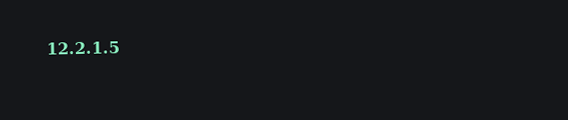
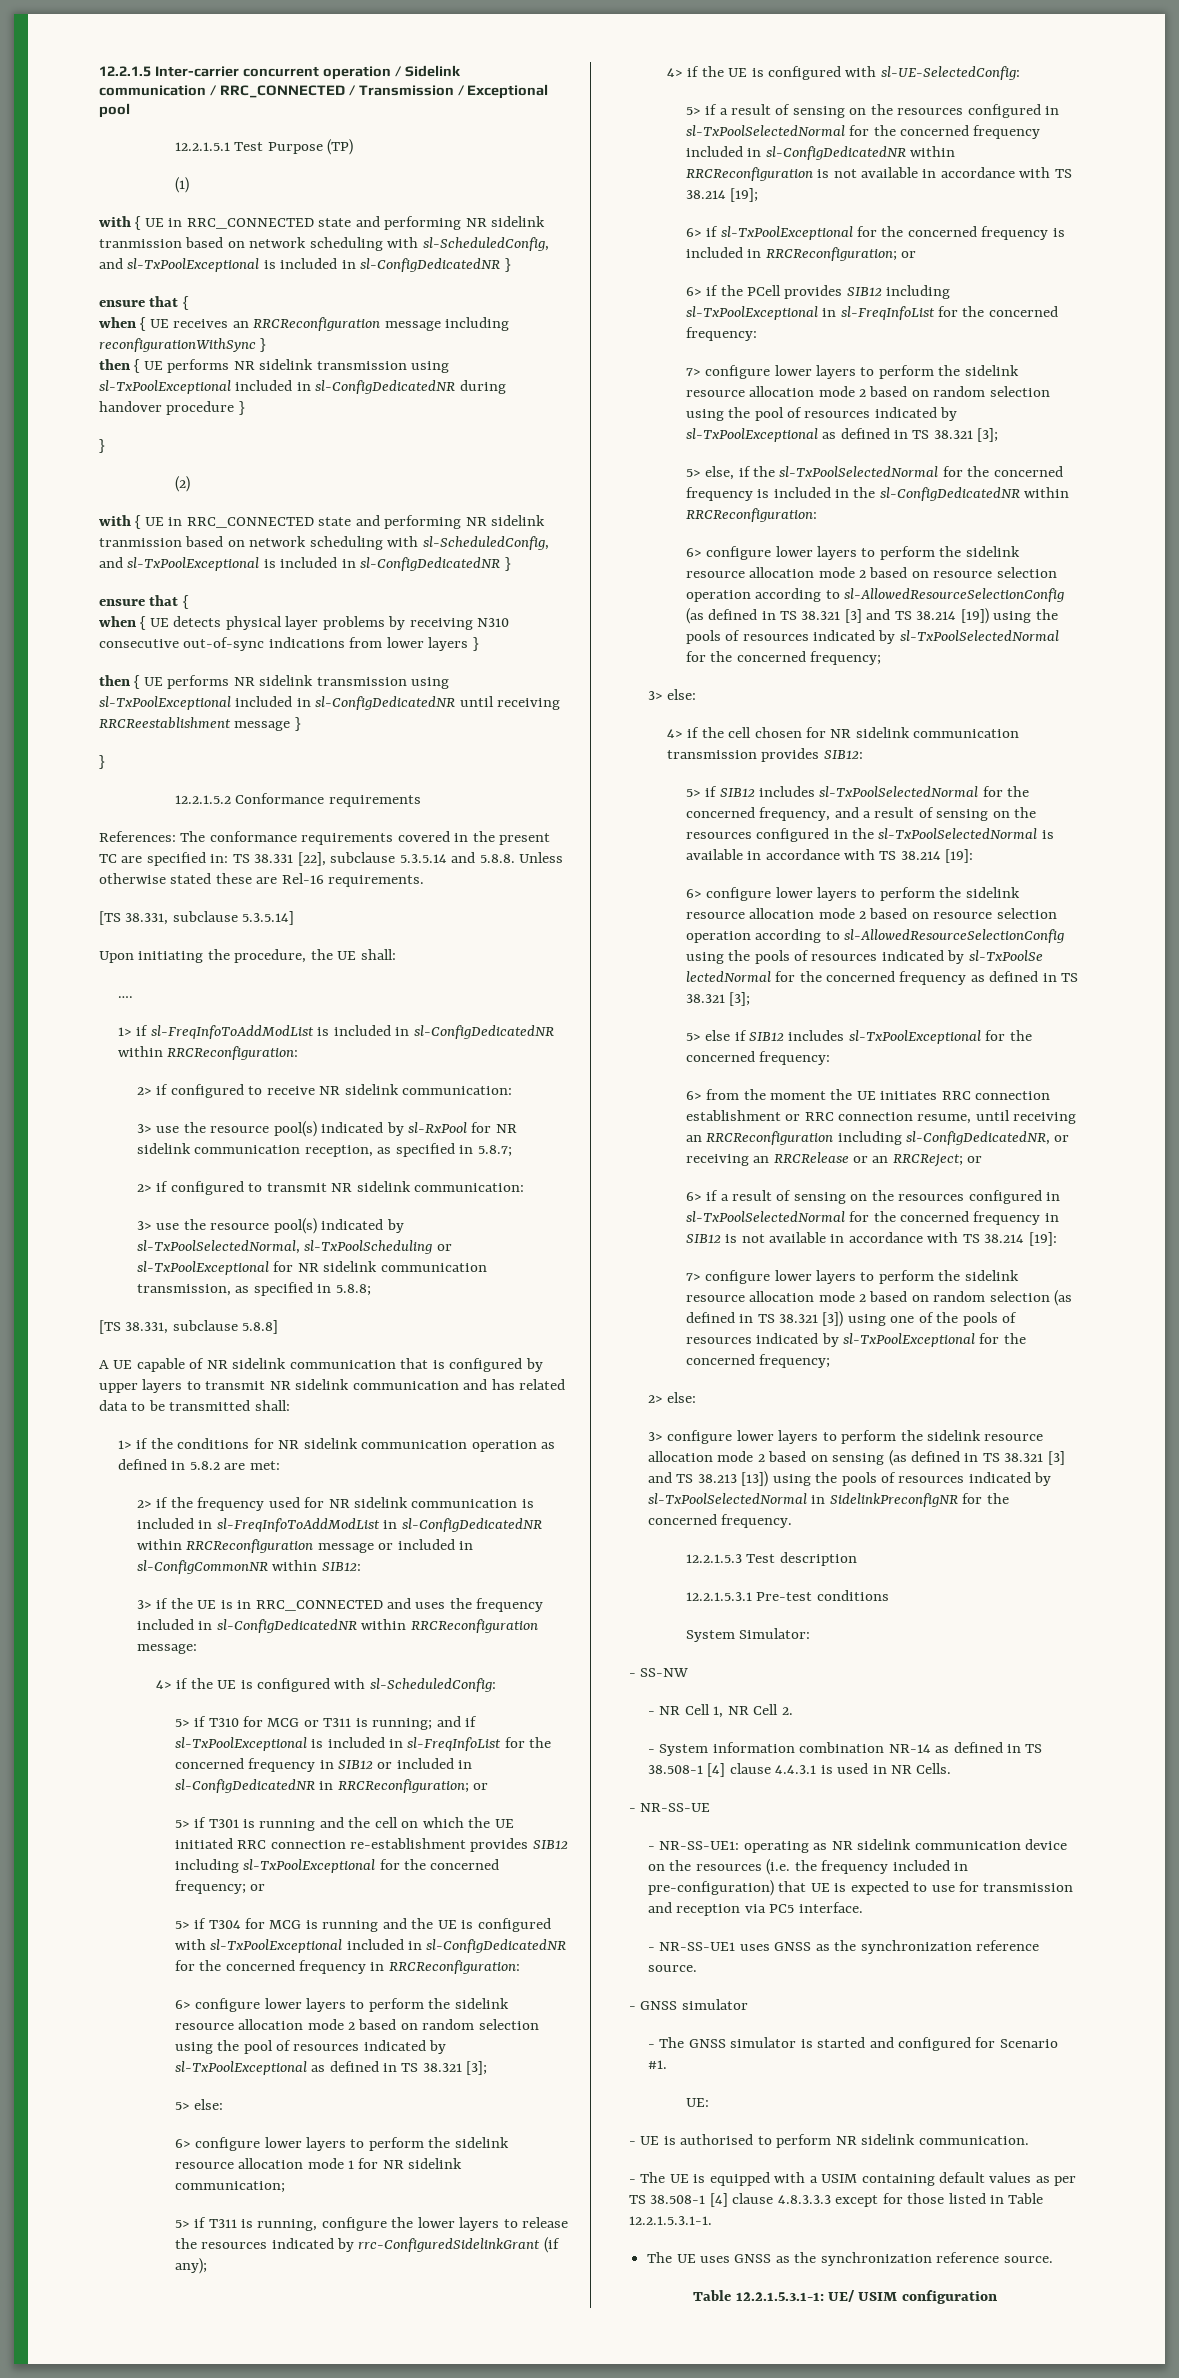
- 12.2.1.5
+ 12.2.1.5 Inter-carrier concurrent operation / Sidelink communication / RRC_CONNECTED / Transmission / Exceptional pool
+ 12.2.1.5.1 Test Purpose (TP)
+ (1)
+ with { UE in RRC_CONNECTED state and performing NR sidelink tranmission based on network scheduling with sl-ScheduledConfig, and sl-TxPoolExceptional is included in sl-ConfigDedicatedNR }
+ ensure that {
+ when { UE receives an RRCReconfiguration message including reconfigurationWithSync }
+ then { UE performs NR sidelink transmission using sl-TxPoolExceptional included in sl-ConfigDedicatedNR during handover procedure }
+ }
+ (2)
+ with { UE in RRC_CONNECTED state and performing NR sidelink tranmission based on network scheduling with sl-ScheduledConfig, and sl-TxPoolExceptional is included in sl-ConfigDedicatedNR }
+ ensure that {
+ when { UE detects physical layer problems by receiving N310 consecutive out-of-sync indications from lower layers }
+ then { UE performs NR sidelink transmission using sl-TxPoolExceptional included in sl-ConfigDedicatedNR until receiving RRCReestablishment message }
+ }
+ 12.2.1.5.2 Conformance requirements
+ References: The conformance requirements covered in the present TC are specified in: TS 38.331 [22], subclause 5.3.5.14 and 5.8.8. Unless otherwise stated these are Rel-16 requirements.
+ [TS 38.331, subclause 5.3.5.14]
+ Upon initiating the procedure, the UE shall:
+ ….
+ 1> if sl-FreqInfoToAddModList is included in sl-ConfigDedicatedNR within RRCReconfiguration:
+ 2> if configured to receive NR sidelink communication:
+ 3> use the resource pool(s) indicated by sl-RxPool for NR sidelink communication reception, as specified in 5.8.7;
+ 2> if configured to transmit NR sidelink communication:
+ 3> use the resource pool(s) indicated by sl-TxPoolSelectedNormal, sl-TxPoolScheduling or sl-TxPoolExceptional for NR sidelink communication transmission, as specified in 5.8.8;
+ [TS 38.331, subclause 5.8.8]
+ A UE capable of NR sidelink communication that is configured by upper layers to transmit NR sidelink communication and has related data to be transmitted shall:
+ 1> if the conditions for NR sidelink communication operation as defined in 5.8.2 are met:
+ 2> if the frequency used for NR sidelink communication is included in sl-FreqInfoToAddModList in sl-ConfigDedicatedNR within RRCReconfiguration message or included in sl-ConfigCommonNR within SIB12:
+ 3> if the UE is in RRC_CONNECTED and uses the frequency included in sl-ConfigDedicatedNR within RRCReconfiguration message:
+ 4> if the UE is configured with sl-ScheduledConfig:
+ 5> if T310 for MCG or T311 is running; and if sl-TxPoolExceptional is included in sl-FreqInfoList for the concerned frequency in SIB12 or included in sl-ConfigDedicatedNR in RRCReconfiguration; or
+ 5> if T301 is running and the cell on which the UE initiated RRC connection re-establishment provides SIB12 including sl-TxPoolExceptional for the concerned frequency; or
+ 5> if T304 for MCG is running and the UE is configured with sl-TxPoolExceptional included in sl-ConfigDedicatedNR for the concerned frequency in RRCReconfiguration:
+ 6> configure lower layers to perform the sidelink resource allocation mode 2 based on random selection using the pool of resources indicated by sl-TxPoolExceptional as defined in TS 38.321 [3];
+ 5> else:
+ 6> configure lower layers to perform the sidelink resource allocation mode 1 for NR sidelink communication;
+ 5> if T311 is running, configure the lower layers to release the resources indicated by rrc-ConfiguredSidelinkGrant (if any);
+ 4> if the UE is configured with sl-UE-SelectedConfig:
+ 5> if a result of sensing on the resources configured in sl-TxPoolSelectedNormal for the concerned frequency included in sl-ConfigDedicatedNR within RRCReconfiguration is not available in accordance with TS 38.214 [19];
+ 6> if sl-TxPoolExceptional for the concerned frequency is included in RRCReconfiguration; or
+ 6> if the PCell provides SIB12 including sl-TxPoolExceptional in sl-FreqInfoList for the concerned frequency:
+ 7> configure lower layers to perform the sidelink resource allocation mode 2 based on random selection using the pool of resources indicated by sl-TxPoolExceptional as defined in TS 38.321 [3];
+ 5> else, if the sl-TxPoolSelectedNormal for the concerned frequency is included in the sl-ConfigDedicatedNR within RRCReconfiguration:
+ 6> configure lower layers to perform the sidelink resource allocation mode 2 based on resource selection operation according to sl-AllowedResourceSelectionConfig (as defined in TS 38.321 [3] and TS 38.214 [19]) using the pools of resources indicated by sl-TxPoolSelectedNormal for the concerned frequency;
+ 3> else:
+ 4> if the cell chosen for NR sidelink communication transmission provides SIB12:
+ 5> if SIB12 includes sl-TxPoolSelectedNormal for the concerned frequency, and a result of sensing on the resources configured in the sl-TxPoolSelectedNormal is available in accordance with TS 38.214 [19]:
+ 6> configure lower layers to perform the sidelink resource allocation mode 2 based on resource selection operation according to sl-AllowedResourceSelectionConfig using the pools of resources indicated by sl-TxPoolSe lectedNormal for the concerned frequency as defined in TS 38.321 [3];
+ 5> else if SIB12 includes sl-TxPoolExceptional for the concerned frequency:
+ 6> from the moment the UE initiates RRC connection establishment or RRC connection resume, until receiving an RRCReconfiguration including sl-ConfigDedicatedNR, or receiving an RRCRelease or an RRCReject; or
+ 6> if a result of sensing on the resources configured in sl-TxPoolSelectedNormal for the concerned frequency in SIB12 is not available in accordance with TS 38.214 [19]:
+ 7> configure lower layers to perform the sidelink resource allocation mode 2 based on random selection (as defined in TS 38.321 [3]) using one of the pools of resources indicated by sl-TxPoolExceptional for the concerned frequency;
+ 2> else:
+ 3> configure lower layers to perform the sidelink resource allocation mode 2 based on sensing (as defined in TS 38.321 [3] and TS 38.213 [13]) using the pools of resources indicated by sl-TxPoolSelectedNormal in SidelinkPreconfigNR for the concerned frequency.
+ 12.2.1.5.3 Test description
+ 12.2.1.5.3.1 Pre-test conditions
+ System Simulator:
+ - SS-NW
+ - NR Cell 1, NR Cell 2.
+ - System information combination NR-14 as defined in TS 38.508-1 [4] clause 4.4.3.1 is used in NR Cells.
+ - NR-SS-UE
+ - NR-SS-UE1: operating as NR sidelink communication device on the resources (i.e. the frequency included in pre-configuration) that UE is expected to use for transmission and reception via PC5 interface.
+ - NR-SS-UE1 uses GNSS as the synchronization reference source.
+ - GNSS simulator
+ - The GNSS simulator is started and configured for Scenario #1.
+ UE:
+ - UE is authorised to perform NR sidelink communication.
+ - The UE is equipped with a USIM containing default values as per TS 38.508-1 [4] clause 4.8.3.3.3 except for those listed in Table 12.2.1.5.3.1-1.
+ The UE uses GNSS as the synchronization reference source.
+ Table 12.2.1.5.3.1-1: UE/ USIM configuration

